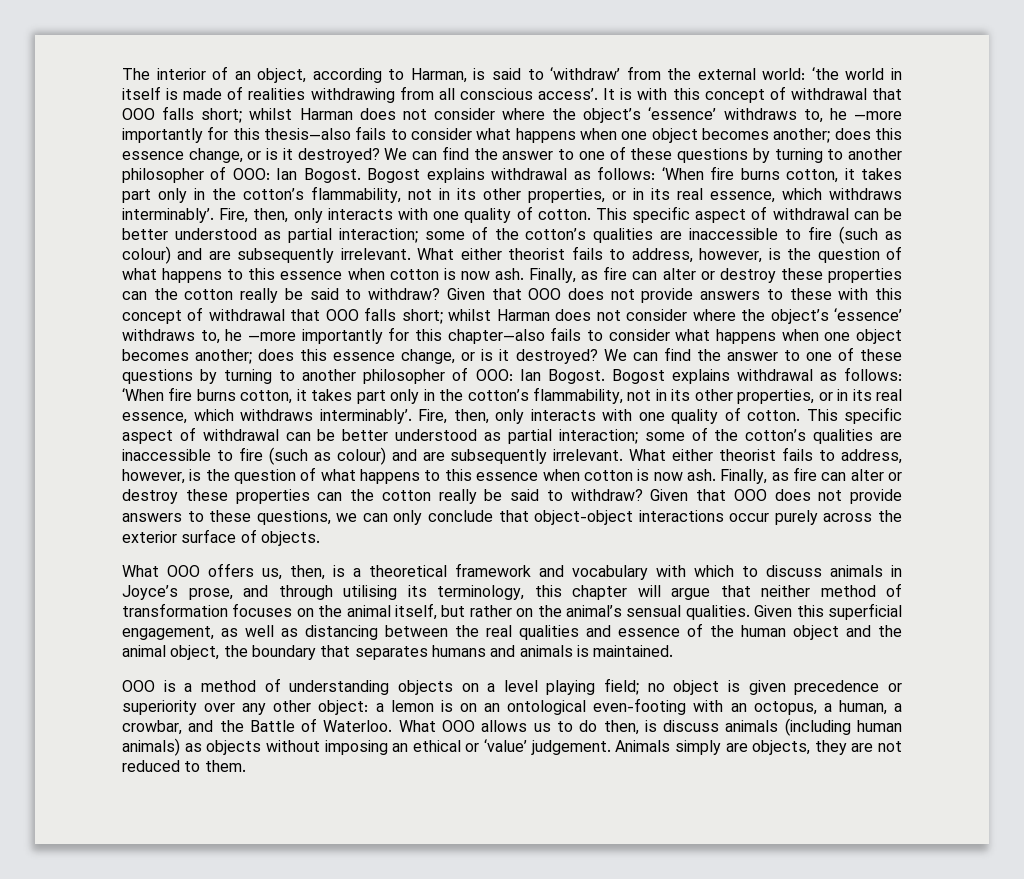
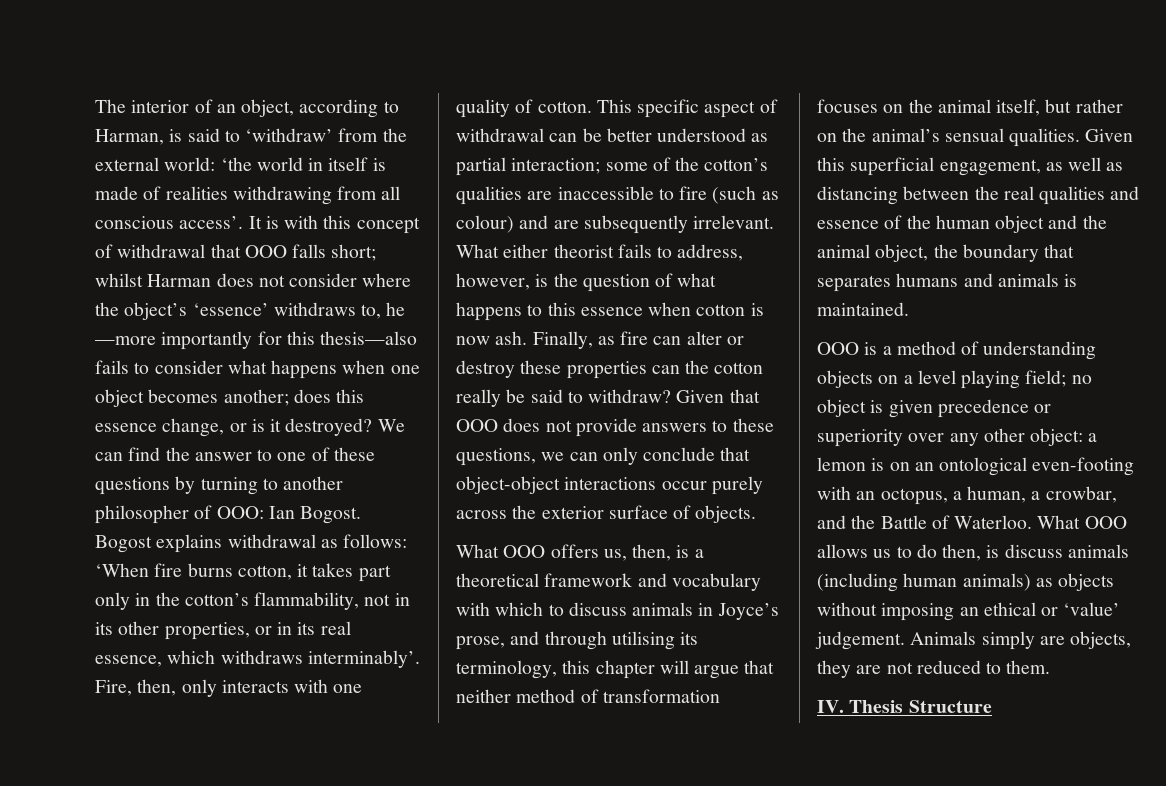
- Given that OOO does not provide answers to these with this concept of withdrawal that OOO falls short; whilst Harman does not consider where the object’s ‘essence’ withdraws to, he —more importantly for this chapter—also fails to consider what happens when one object becomes another; does this essence change, or is it destroyed? We can find the answer to one of these questions by turning to another philosopher of OOO: Ian Bogost. Bogost explains withdrawal as follows: ‘When fire burns cotton, it takes part only in the cotton’s flammability, not in its other properties, or in its real essence, which withdraws interminably’. Fire, then, only interacts with one quality of cotton. This specific aspect of withdrawal can be better understood as partial interaction; some of the cotton’s qualities are inaccessible to fire (such as colour) and are subsequently irrelevant. What either theorist fails to address, however, is the question of what happens to this essence when cotton is now ash. Finally, as fire can alter or destroy these properties can the cotton really be said to withdraw? Given that OOO does not provide answers to these questions, we can only conclude that object-object interactions occur purely across the exterior surface of objects.
+ Given that OOO does not provide answers to these questions, we can only conclude that object-object interactions occur purely across the exterior surface of objects.
+ IV. Thesis Structure

